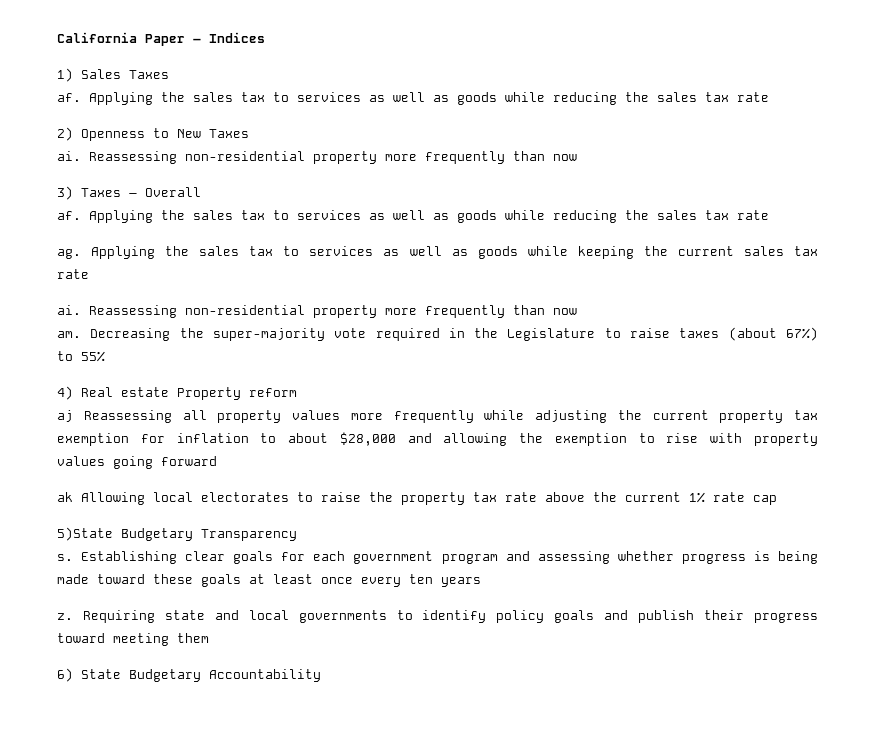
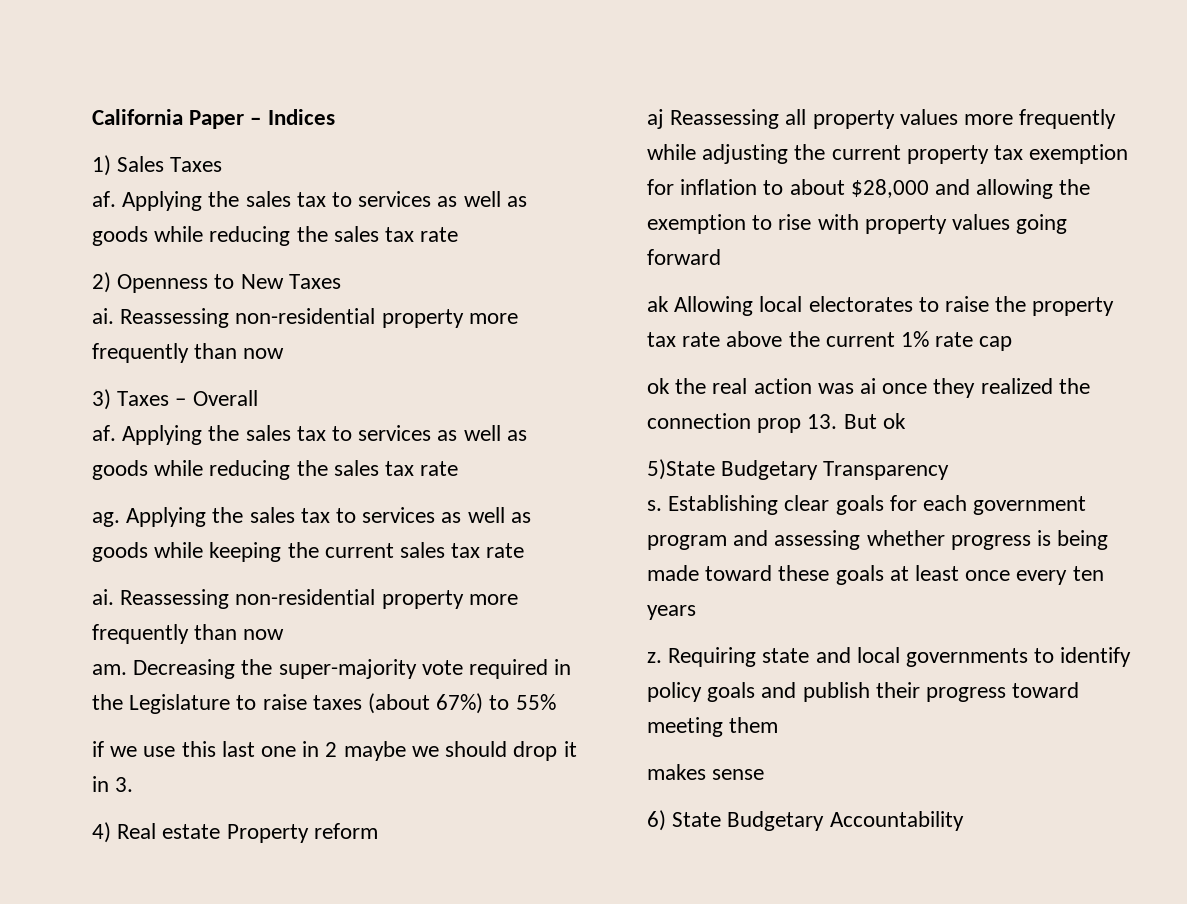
+ if we use this last one in 2 maybe we should drop it in 3.
+ ok the real action was ai once they realized the connection prop 13. But ok
+ makes sense

